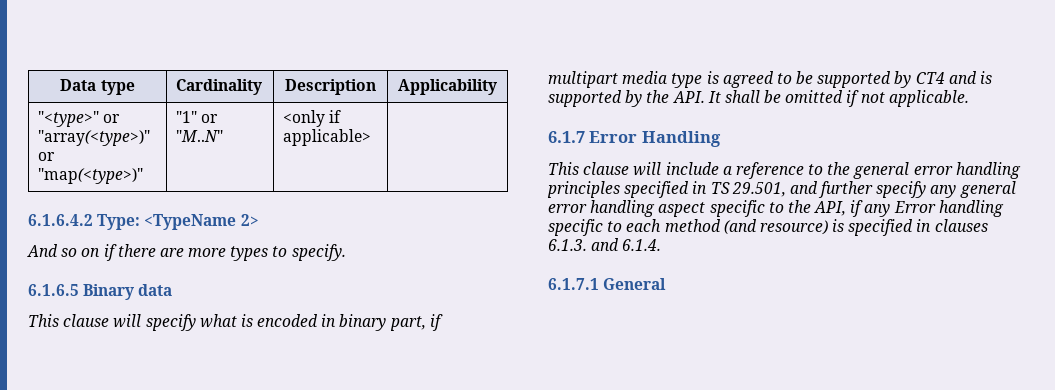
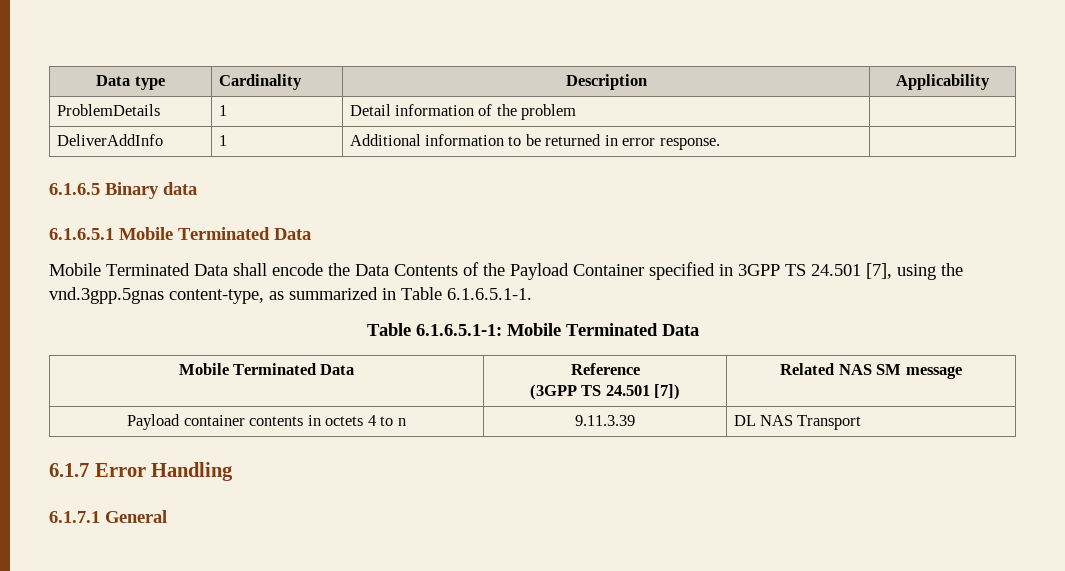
- "<type>" or "array(<type>)" or "map(<type>)" | "1" or "M..N" | <only if applicable> |
- 6.1.6.4.2 Type: <TypeName 2>
- And so on if there are more types to specify.
+ ProblemDetails | 1 | Detail information of the problem |
+ DeliverAddInfo | 1 | Additional information to be returned in error response. |
  6.1.6.5 Binary data
- This clause will specify what is encoded in binary part, if multipart media type is agreed to be supported by CT4 and is supported by the API. It shall be omitted if not applicable.
+ 6.1.6.5.1 Mobile Terminated Data
+ Mobile Terminated Data shall encode the Data Contents of the Payload Container specified in 3GPP TS 24.501 [7], using the vnd.3gpp.5gnas content-type, as summarized in Table 6.1.6.5.1-1.
+ Table 6.1.6.5.1-1: Mobile Terminated Data
+ Mobile Terminated Data | Reference
+ (3GPP TS 24.501 [7]) | Related NAS SM message
+ Payload container contents in octets 4 to n | 9.11.3.39 | DL NAS Transport
  6.1.7 Error Handling
- This clause will include a reference to the general error handling principles specified in TS 29.501, and further specify any general error handling aspect specific to the API, if any Error handling specific to each method (and resource) is specified in clauses 6.1.3. and 6.1.4.

